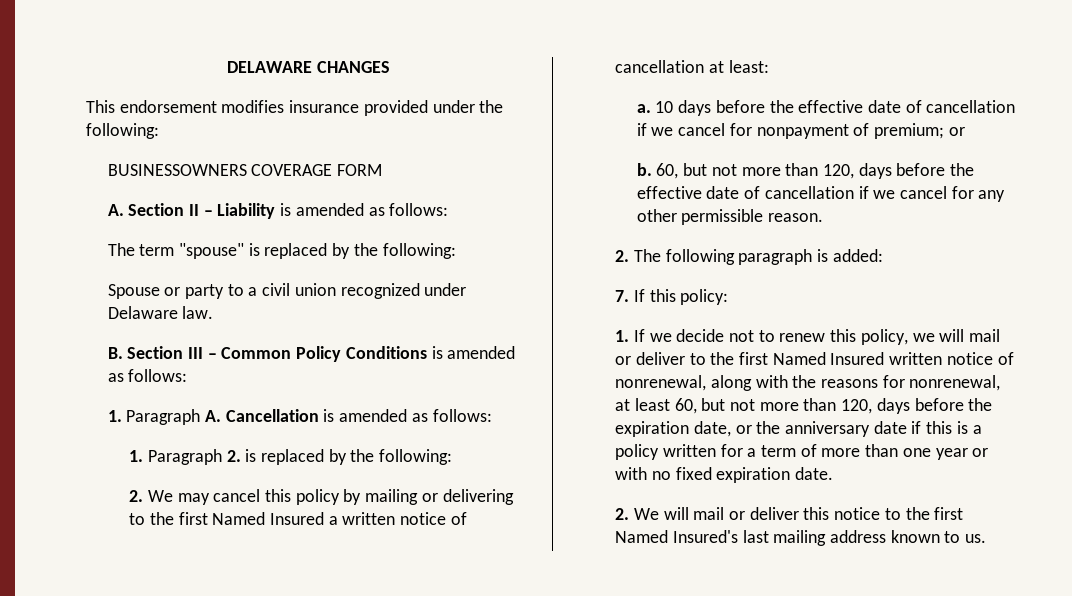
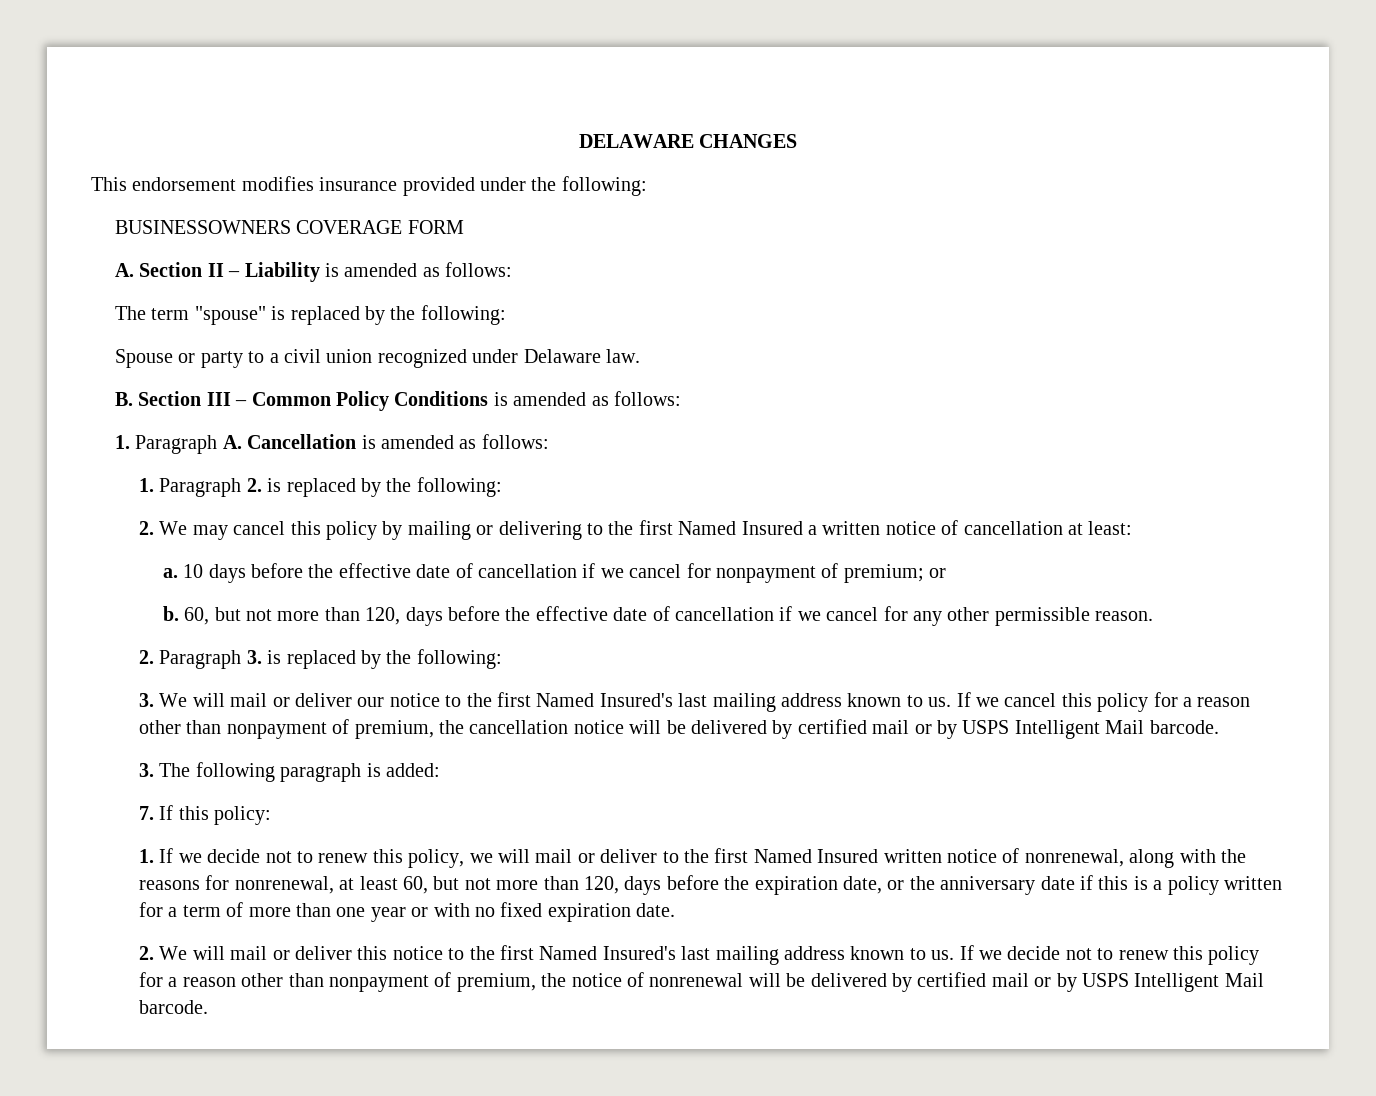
- 2. The following paragraph is added:
+ 2. Paragraph 3. is replaced by the following:
+ 3. We will mail or deliver our notice to the first Named Insured's last mailing address known to us. If we cancel this policy for a reason other than nonpayment of premium, the cancellation notice will be delivered by certified mail or by USPS Intelligent Mail barcode.
+ 3. The following paragraph is added:
+ If we decide not to renew this policy for a reason other than nonpayment of premium, the notice of nonrenewal will be delivered by certified mail or by USPS Intelligent Mail barcode.

